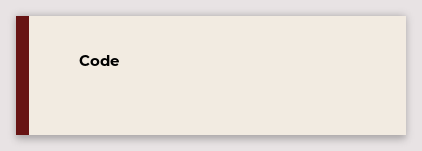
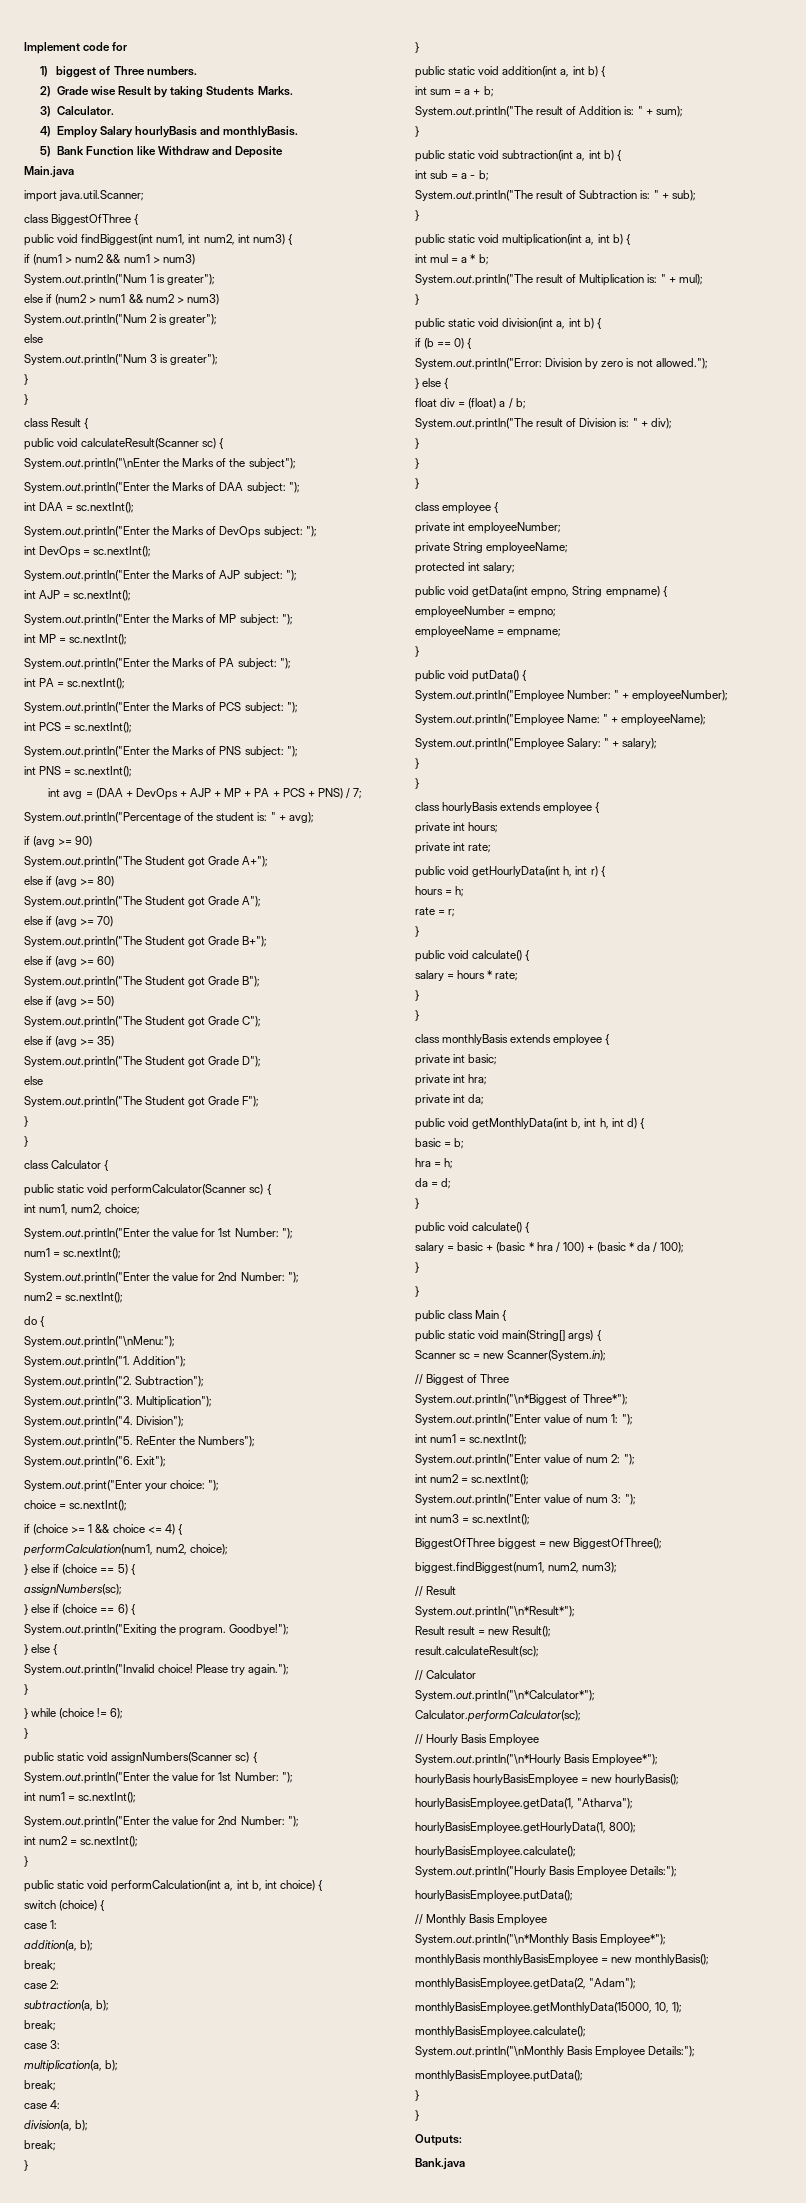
- Code
+ Implement code for
+ 1) biggest of Three numbers.
+ 2) Grade wise Result by taking Students Marks.
+ 3) Calculator.
+ 4) Employ Salary hourlyBasis and monthlyBasis.
+ 5) Bank Function like Withdraw and Deposite
+ Main.java
+ import java.util.Scanner;
+ class BiggestOfThree {
+ public void findBiggest(int num1, int num2, int num3) {
+ if (num1 > num2 && num1 > num3)
+ System.out.println("Num 1 is greater");
+ else if (num2 > num1 && num2 > num3)
+ System.out.println("Num 2 is greater");
+ else
+ System.out.println("Num 3 is greater");
+ }
+ }
+ class Result {
+ public void calculateResult(Scanner sc) {
+ System.out.println("\nEnter the Marks of the subject");
+ System.out.println("Enter the Marks of DAA subject: ");
+ int DAA = sc.nextInt();
+ System.out.println("Enter the Marks of DevOps subject: ");
+ int DevOps = sc.nextInt();
+ System.out.println("Enter the Marks of AJP subject: ");
+ int AJP = sc.nextInt();
+ System.out.println("Enter the Marks of MP subject: ");
+ int MP = sc.nextInt();
+ System.out.println("Enter the Marks of PA subject: ");
+ int PA = sc.nextInt();
+ System.out.println("Enter the Marks of PCS subject: ");
+ int PCS = sc.nextInt();
+ System.out.println("Enter the Marks of PNS subject: ");
+ int PNS = sc.nextInt();
+ int avg = (DAA + DevOps + AJP + MP + PA + PCS + PNS) / 7;
+ System.out.println("Percentage of the student is: " + avg);
+ if (avg >= 90)
+ System.out.println("The Student got Grade A+");
+ else if (avg >= 80)
+ System.out.println("The Student got Grade A");
+ else if (avg >= 70)
+ System.out.println("The Student got Grade B+");
+ else if (avg >= 60)
+ System.out.println("The Student got Grade B");
+ else if (avg >= 50)
+ System.out.println("The Student got Grade C");
+ else if (avg >= 35)
+ System.out.println("The Student got Grade D");
+ else
+ System.out.println("The Student got Grade F");
+ }
+ }
+ class Calculator {
+ public static void performCalculator(Scanner sc) {
+ int num1, num2, choice;
+ System.out.println("Enter the value for 1st Number: ");
+ num1 = sc.nextInt();
+ System.out.println("Enter the value for 2nd Number: ");
+ num2 = sc.nextInt();
+ do {
+ System.out.println("\nMenu:");
+ System.out.println("1. Addition");
+ System.out.println("2. Subtraction");
+ System.out.println("3. Multiplication");
+ System.out.println("4. Division");
+ System.out.println("5. ReEnter the Numbers");
+ System.out.println("6. Exit");
+ System.out.print("Enter your choice: ");
+ choice = sc.nextInt();
+ if (choice >= 1 && choice <= 4) {
+ performCalculation(num1, num2, choice);
+ } else if (choice == 5) {
+ assignNumbers(sc);
+ } else if (choice == 6) {
+ System.out.println("Exiting the program. Goodbye!");
+ } else {
+ System.out.println("Invalid choice! Please try again.");
+ }
+ } while (choice != 6);
+ }
+ public static void assignNumbers(Scanner sc) {
+ System.out.println("Enter the value for 1st Number: ");
+ int num1 = sc.nextInt();
+ System.out.println("Enter the value for 2nd Number: ");
+ int num2 = sc.nextInt();
+ }
+ public static void performCalculation(int a, int b, int choice) {
+ switch (choice) {
+ case 1:
+ addition(a, b);
+ break;
+ case 2:
+ subtraction(a, b);
+ break;
+ case 3:
+ multiplication(a, b);
+ break;
+ case 4:
+ division(a, b);
+ break;
+ }
+ }
+ public static void addition(int a, int b) {
+ int sum = a + b;
+ System.out.println("The result of Addition is: " + sum);
+ }
+ public static void subtraction(int a, int b) {
+ int sub = a - b;
+ System.out.println("The result of Subtraction is: " + sub);
+ }
+ public static void multiplication(int a, int b) {
+ int mul = a * b;
+ System.out.println("The result of Multiplication is: " + mul);
+ }
+ public static void division(int a, int b) {
+ if (b == 0) {
+ System.out.println("Error: Division by zero is not allowed.");
+ } else {
+ float div = (float) a / b;
+ System.out.println("The result of Division is: " + div);
+ }
+ }
+ }
+ class employee {
+ private int employeeNumber;
+ private String employeeName;
+ protected int salary;
+ public void getData(int empno, String empname) {
+ employeeNumber = empno;
+ employeeName = empname;
+ }
+ public void putData() {
+ System.out.println("Employee Number: " + employeeNumber);
+ System.out.println("Employee Name: " + employeeName);
+ System.out.println("Employee Salary: " + salary);
+ }
+ }
+ class hourlyBasis extends employee {
+ private int hours;
+ private int rate;
+ public void getHourlyData(int h, int r) {
+ hours = h;
+ rate = r;
+ }
+ public void calculate() {
+ salary = hours * rate;
+ }
+ }
+ class monthlyBasis extends employee {
+ private int basic;
+ private int hra;
+ private int da;
+ public void getMonthlyData(int b, int h, int d) {
+ basic = b;
+ hra = h;
+ da = d;
+ }
+ public void calculate() {
+ salary = basic + (basic * hra / 100) + (basic * da / 100);
+ }
+ }
+ public class Main {
+ public static void main(String[] args) {
+ Scanner sc = new Scanner(System.in);
+ // Biggest of Three
+ System.out.println("\n*Biggest of Three*");
+ System.out.println("Enter value of num 1: ");
+ int num1 = sc.nextInt();
+ System.out.println("Enter value of num 2: ");
+ int num2 = sc.nextInt();
+ System.out.println("Enter value of num 3: ");
+ int num3 = sc.nextInt();
+ BiggestOfThree biggest = new BiggestOfThree();
+ biggest.findBiggest(num1, num2, num3);
+ // Result
+ System.out.println("\n*Result*");
+ Result result = new Result();
+ result.calculateResult(sc);
+ // Calculator
+ System.out.println("\n*Calculator*");
+ Calculator.performCalculator(sc);
+ // Hourly Basis Employee
+ System.out.println("\n*Hourly Basis Employee*");
+ hourlyBasis hourlyBasisEmployee = new hourlyBasis();
+ hourlyBasisEmployee.getData(1, "Atharva");
+ hourlyBasisEmployee.getHourlyData(1, 800);
+ hourlyBasisEmployee.calculate();
+ System.out.println("Hourly Basis Employee Details:");
+ hourlyBasisEmployee.putData();
+ // Monthly Basis Employee
+ System.out.println("\n*Monthly Basis Employee*");
+ monthlyBasis monthlyBasisEmployee = new monthlyBasis();
+ monthlyBasisEmployee.getData(2, "Adam");
+ monthlyBasisEmployee.getMonthlyData(15000, 10, 1);
+ monthlyBasisEmployee.calculate();
+ System.out.println("\nMonthly Basis Employee Details:");
+ monthlyBasisEmployee.putData();
+ }
+ }
+ Outputs:
+ Bank.java

